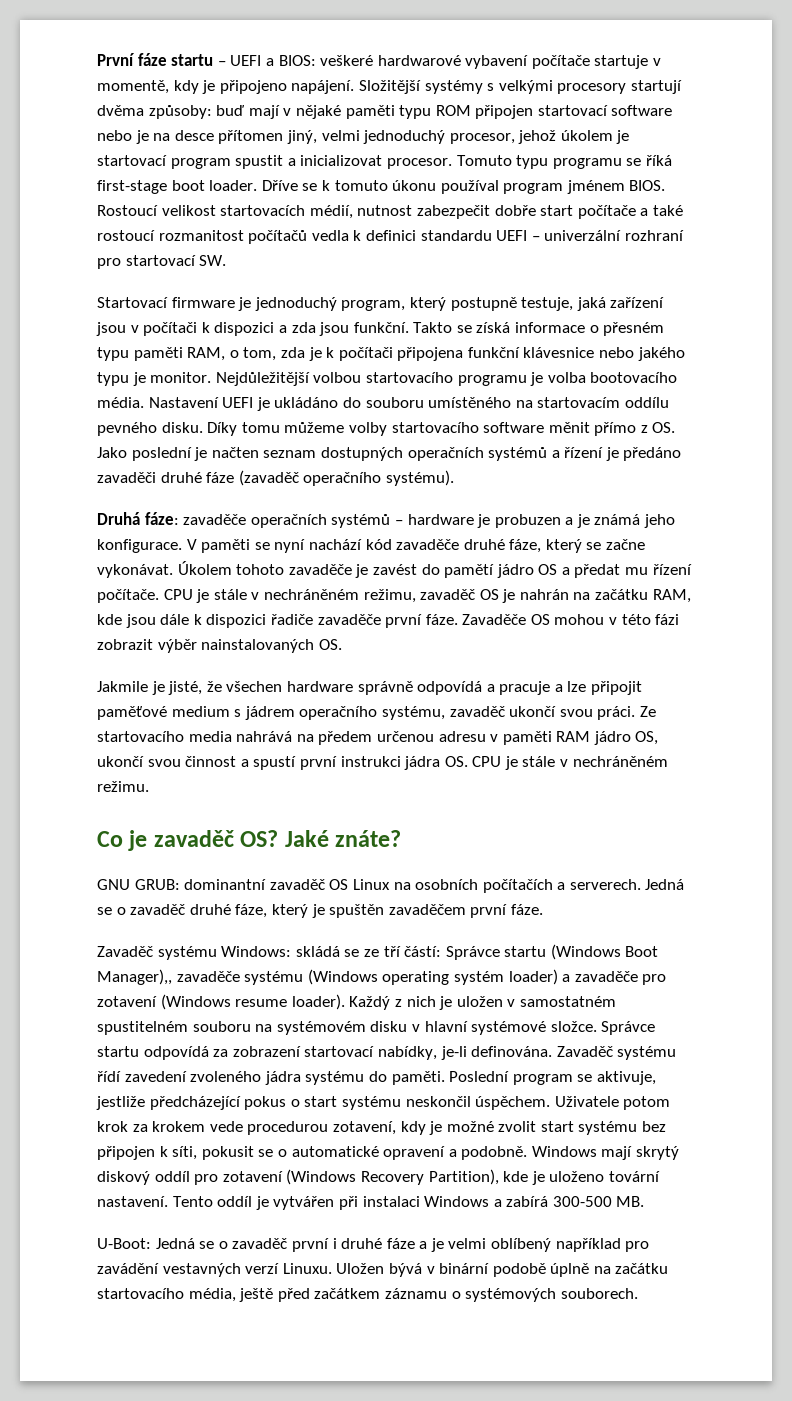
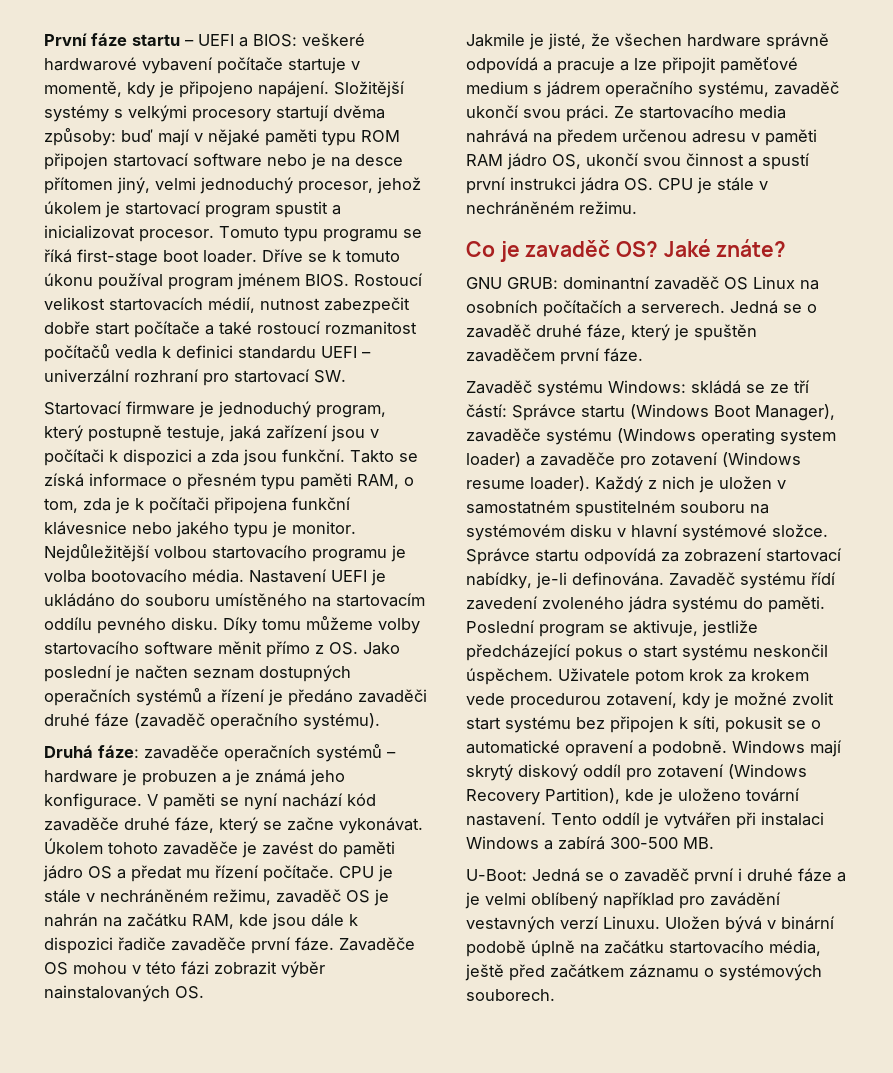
- Úkolem tohoto zavaděče je zavést do pamětí jádro OS a předat mu řízení počítače.
+ Úkolem tohoto zavaděče je zavést do paměti jádro OS a předat mu řízení počítače.
- Zavaděč systému Windows: skládá se ze tří částí: Správce startu (Windows Boot Manager),, zavaděče systému (Windows operating systém loader) a zavaděče pro zotavení (Windows resume loader).
+ Zavaděč systému Windows: skládá se ze tří částí: Správce startu (Windows Boot Manager), zavaděče systému (Windows operating system loader) a zavaděče pro zotavení (Windows resume loader).

